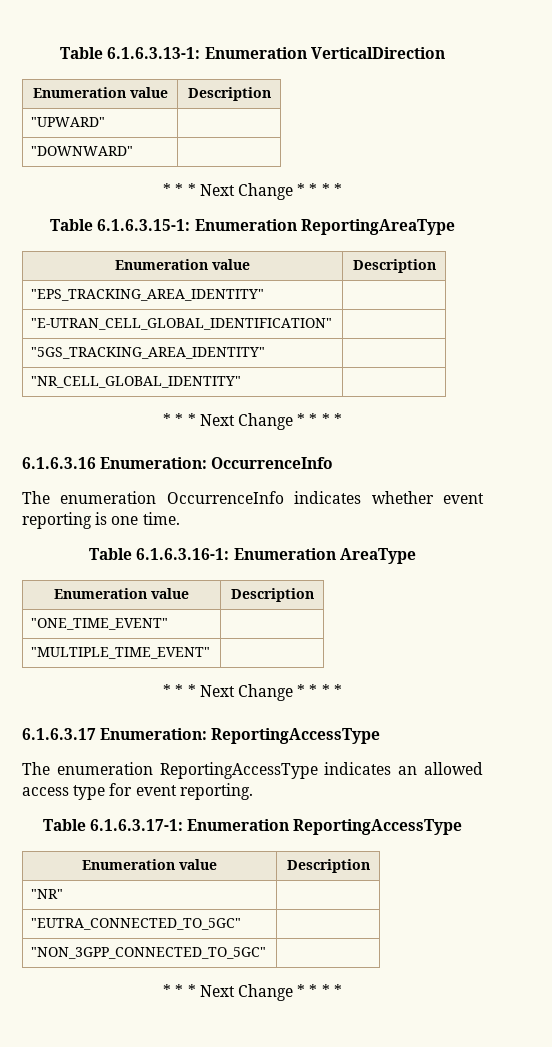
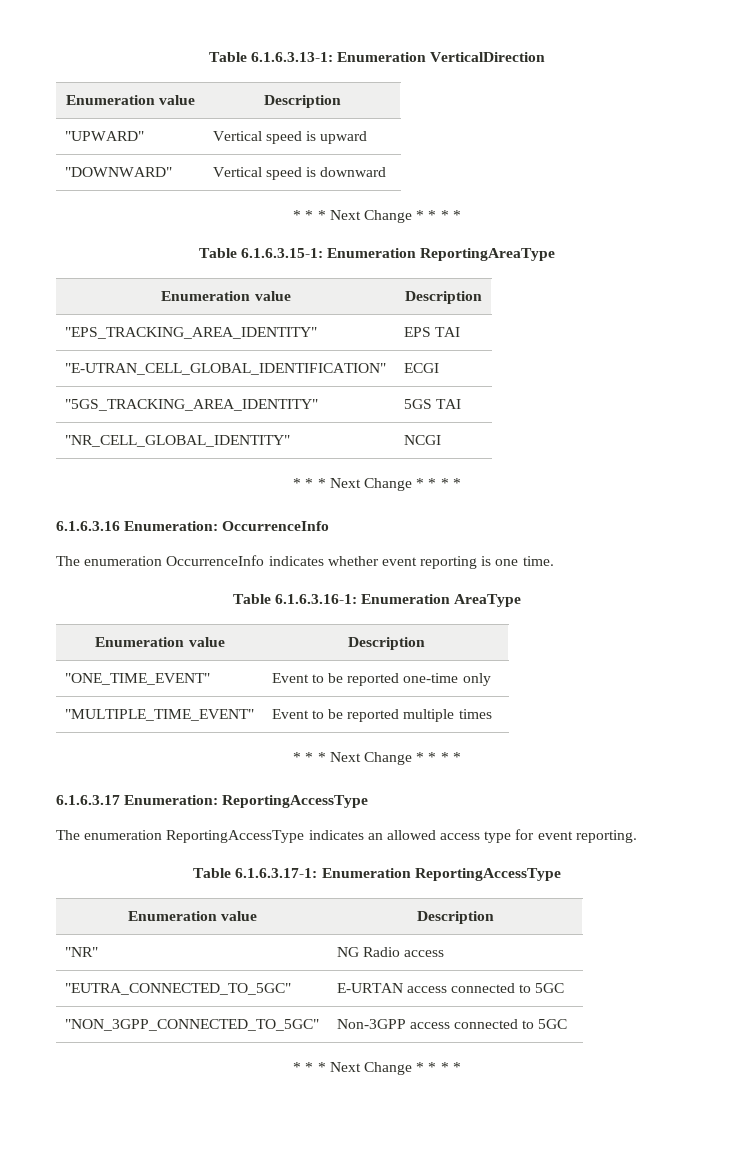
- "UPWARD" |
- "DOWNWARD" |
+ "UPWARD" | Vertical speed is upward
+ "DOWNWARD" | Vertical speed is downward
- "EPS_TRACKING_AREA_IDENTITY" |
+ "EPS_TRACKING_AREA_IDENTITY" | EPS TAI
- "E-UTRAN_CELL_GLOBAL_IDENTIFICATION" |
+ "E-UTRAN_CELL_GLOBAL_IDENTIFICATION" | ECGI
- "5GS_TRACKING_AREA_IDENTITY" |
+ "5GS_TRACKING_AREA_IDENTITY" | 5GS TAI
- "NR_CELL_GLOBAL_IDENTITY" |
+ "NR_CELL_GLOBAL_IDENTITY" | NCGI
- "ONE_TIME_EVENT" |
- "MULTIPLE_TIME_EVENT" |
+ "ONE_TIME_EVENT" | Event to be reported one-time only
+ "MULTIPLE_TIME_EVENT" | Event to be reported multiple times
- "NR" |
- "EUTRA_CONNECTED_TO_5GC" |
- "NON_3GPP_CONNECTED_TO_5GC" |
+ "NR" | NG Radio access
+ "EUTRA_CONNECTED_TO_5GC" | E-URTAN access connected to 5GC
+ "NON_3GPP_CONNECTED_TO_5GC" | Non-3GPP access connected to 5GC

